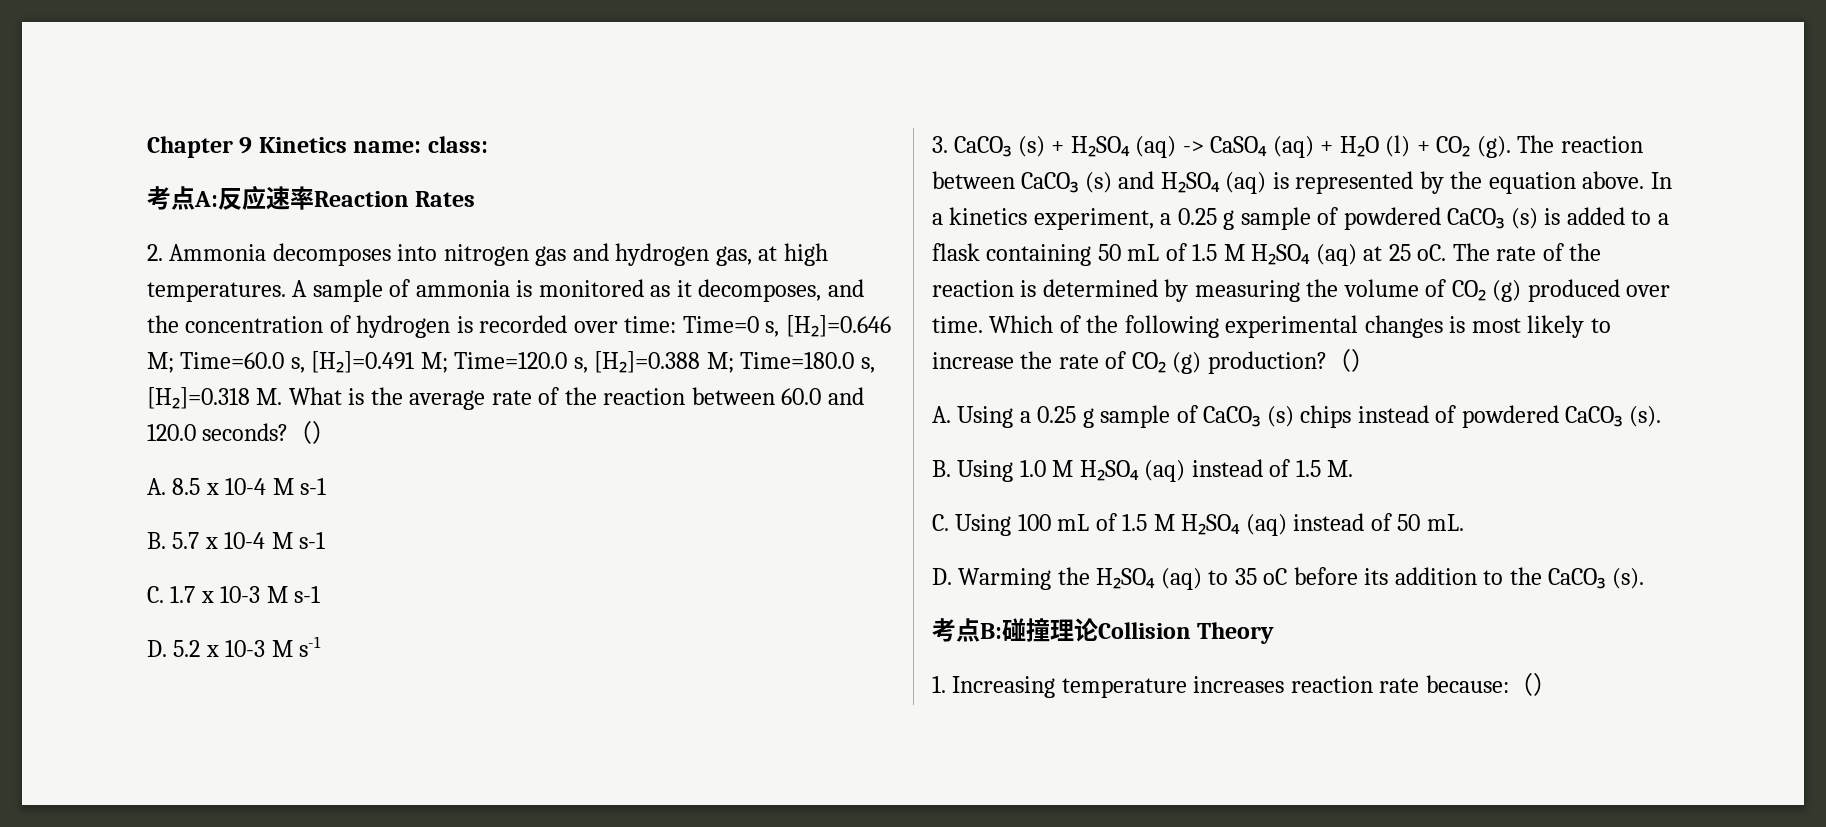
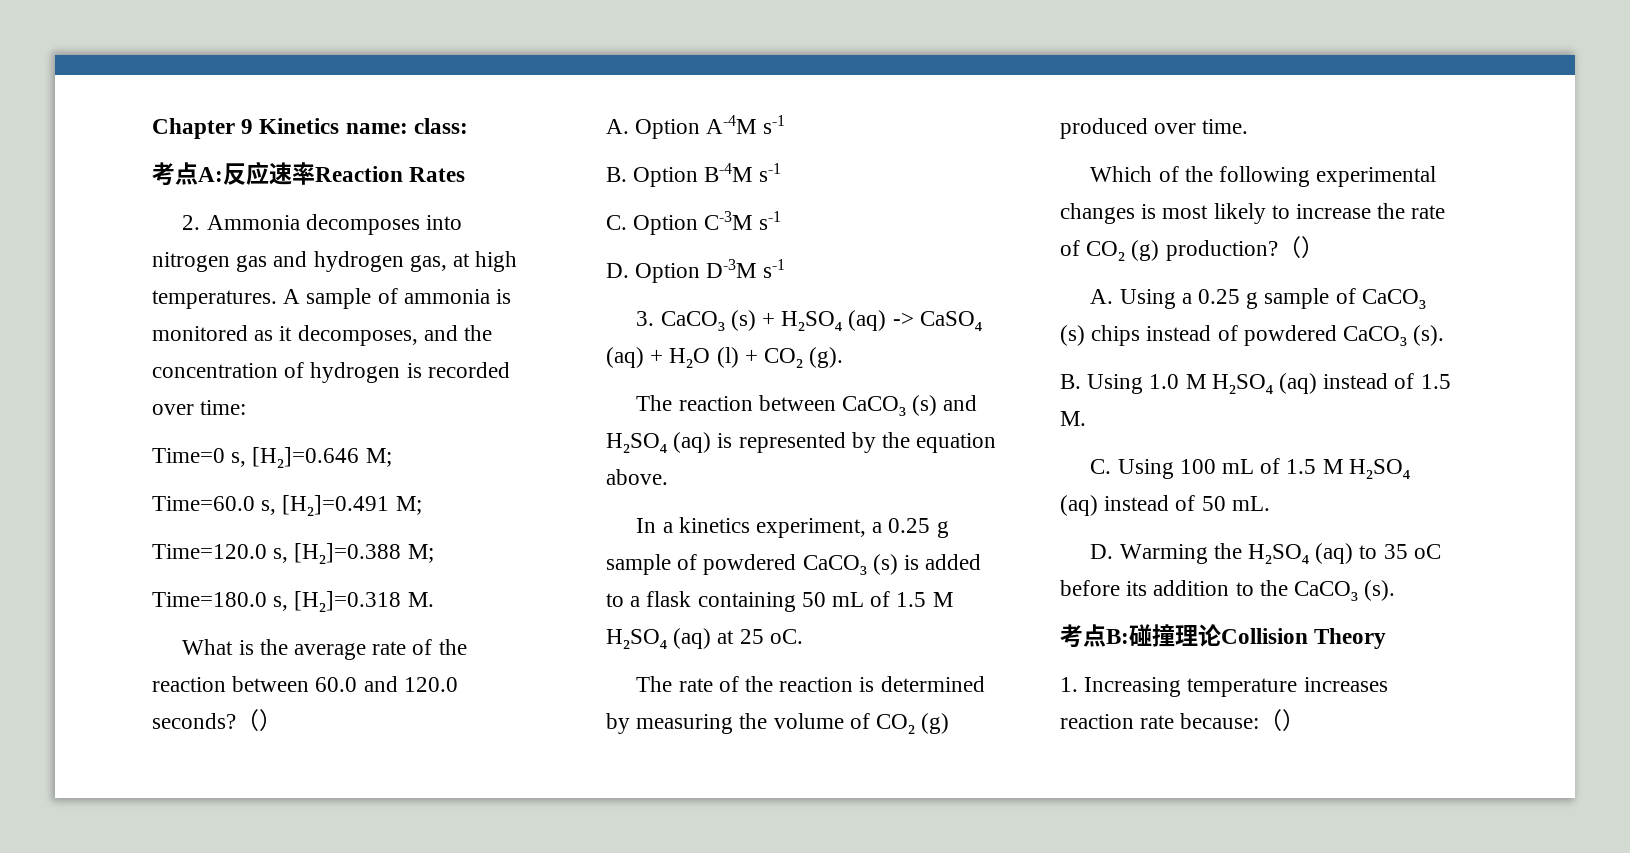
- A sample of ammonia is monitored as it decomposes, and the concentration of hydrogen is recorded over time: Time=0 s, [H₂]=0.646 M; Time=60.0 s, [H₂]=0.491 M; Time=120.0 s, [H₂]=0.388 M; Time=180.0 s, [H₂]=0.318 M. What is the average rate of the reaction between 60.0 and 120.0 seconds?
+ A sample of ammonia is monitored as it decomposes, and the concentration of hydrogen is recorded over time:
+ Time=0 s, [H₂]=0.646 M;
+ Time=60.0 s, [H₂]=0.491 M;
+ Time=120.0 s, [H₂]=0.388 M;
+ Time=180.0 s, [H₂]=0.318 M.
+ What is the average rate of the reaction between 60.0 and 120.0 seconds?
- A. 8.5 x 10-4 M s-1
- B. 5.7 x 10-4 M s-1
- C. 1.7 x 10-3 M s-1
- D. 5.2 x 10-3 M s-1
+ A. Option A-4M s-1
+ B. Option B-4M s-1
+ C. Option C-3M s-1
+ D. Option D-3M s-1
- 3. CaCO₃ (s) + H₂SO₄ (aq) -> CaSO₄ (aq) + H₂O (l) + CO₂ (g). The reaction between CaCO₃ (s) and H₂SO₄ (aq) is represented by the equation above. In a kinetics experiment, a 0.25 g sample of powdered CaCO₃ (s) is added to a flask containing 50 mL of 1.5 M H₂SO₄ (aq) at 25 oC. The rate of the reaction is determined by measuring the volume of CO₂ (g) produced over time. Which of the following experimental changes is most likely to increase the rate of CO₂ (g) production?
+ 3. CaCO₃ (s) + H₂SO₄ (aq) -> CaSO₄ (aq) + H₂O (l) + CO₂ (g).
+ The reaction between CaCO₃ (s) and H₂SO₄ (aq) is represented by the equation above.
+ In a kinetics experiment, a 0.25 g sample of powdered CaCO₃ (s) is added to a flask containing 50 mL of 1.5 M H₂SO₄ (aq) at 25 oC.
+ The rate of the reaction is determined by measuring the volume of CO₂ (g) produced over time.
+ Which of the following experimental changes is most likely to increase the rate of CO₂ (g) production?

